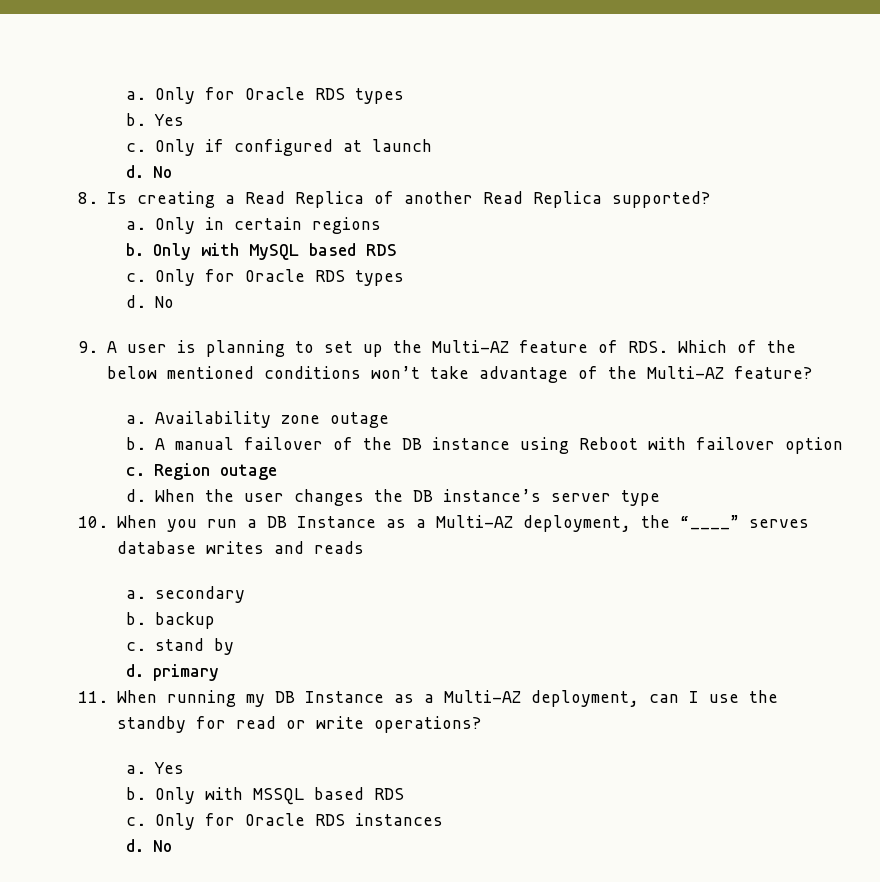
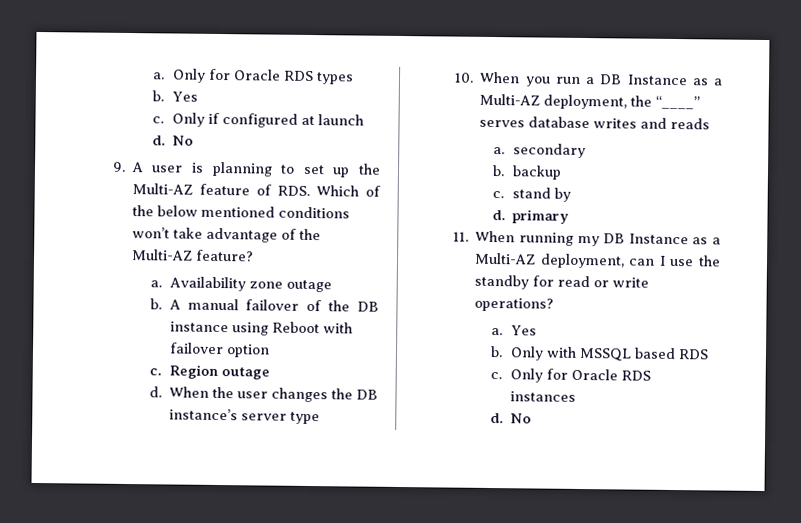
- 8. Is creating a Read Replica of another Read Replica supported?
- a. Only in certain regions
- b. Only with MySQL based RDS
- c. Only for Oracle RDS types
- d. No

